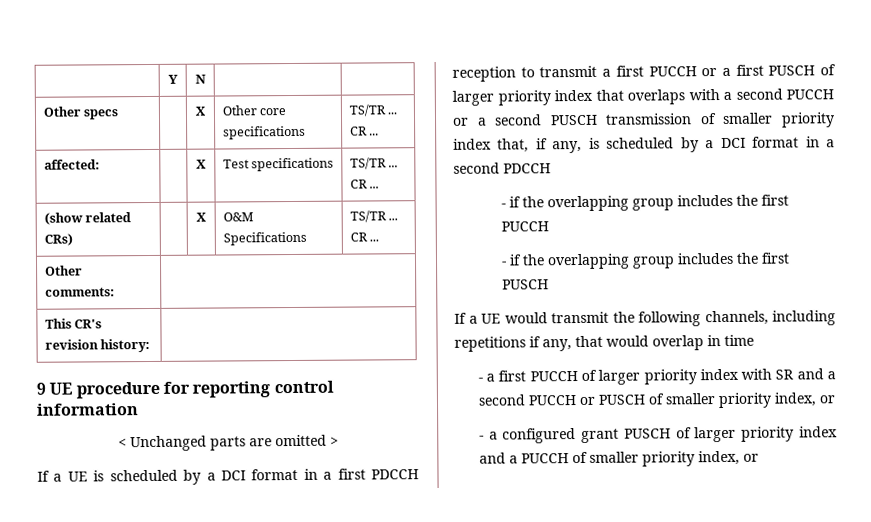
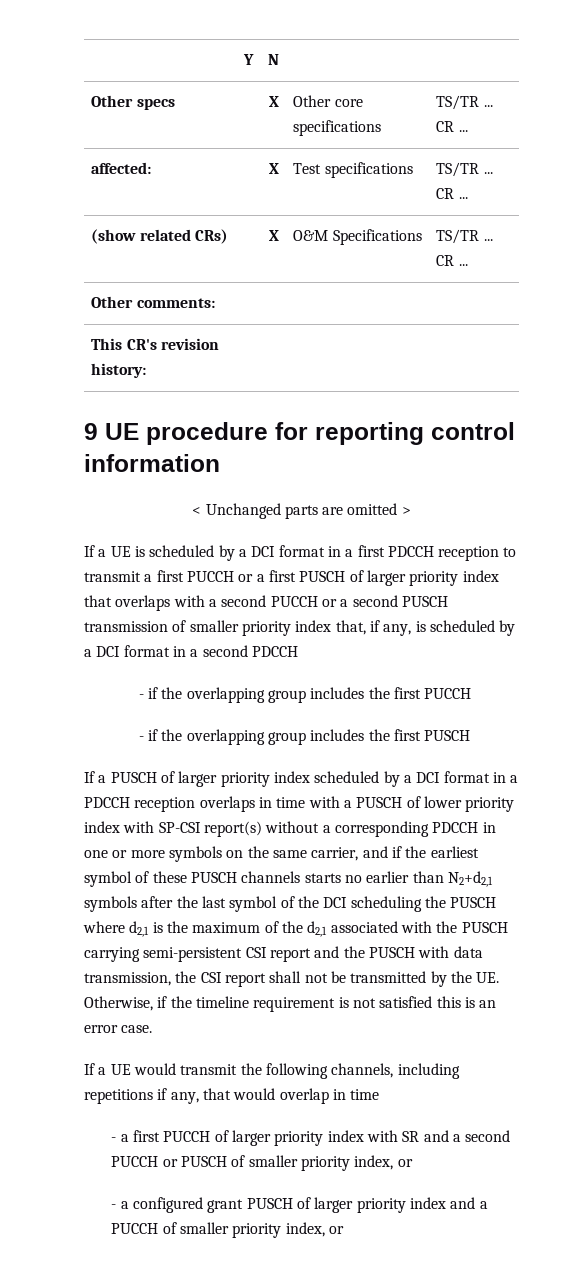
+ If a PUSCH of larger priority index scheduled by a DCI format in a PDCCH reception overlaps in time with a PUSCH of lower priority index with SP-CSI report(s) without a corresponding PDCCH in one or more symbols on the same carrier, and if the earliest symbol of these PUSCH channels starts no earlier than N2+d2,1 symbols after the last symbol of the DCI scheduling the PUSCH where d2,1 is the maximum of the d2,1 associated with the PUSCH carrying semi-persistent CSI report and the PUSCH with data transmission, the CSI report shall not be transmitted by the UE. Otherwise, if the timeline requirement is not satisfied this is an error case.

